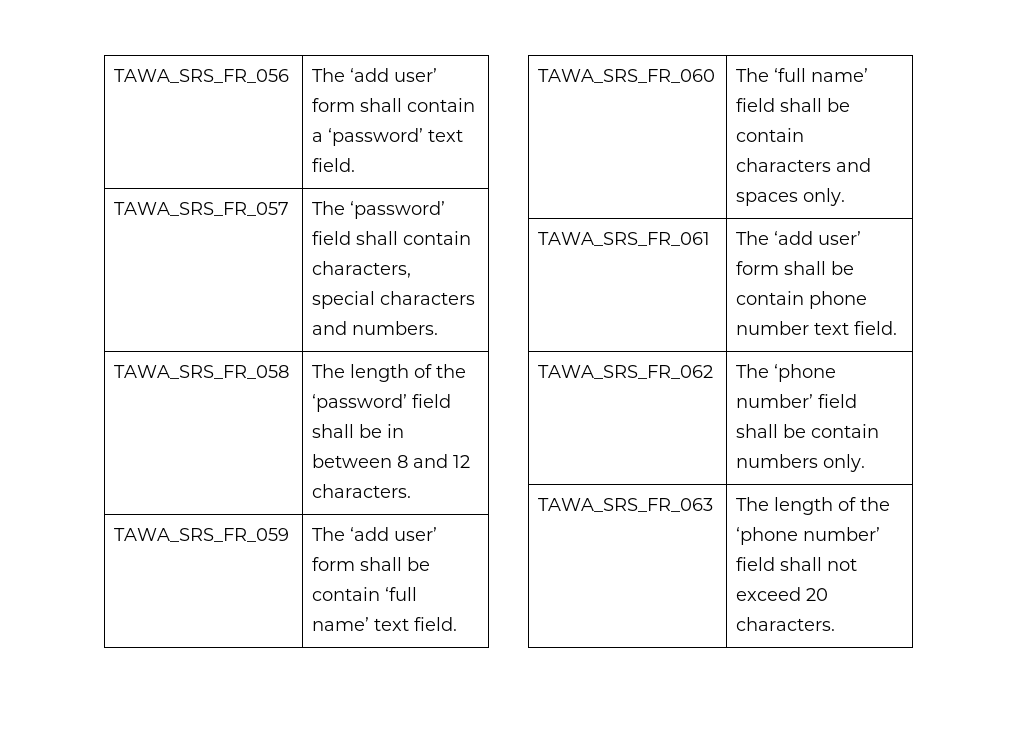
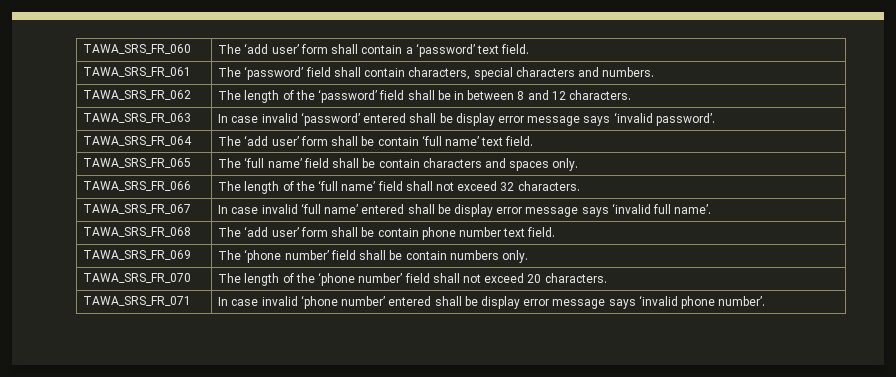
- TAWA_SRS_FR_056 | The ‘add user’ form shall contain a ‘password’ text field.
+ TAWA_SRS_FR_060 | The ‘add user’ form shall contain a ‘password’ text field.
- TAWA_SRS_FR_057 | The ‘password’ field shall contain characters, special characters and numbers.
+ TAWA_SRS_FR_061 | The ‘password’ field shall contain characters, special characters and numbers.
- TAWA_SRS_FR_058 | The length of the ‘password’ field shall be in between 8 and 12 characters.
+ TAWA_SRS_FR_062 | The length of the ‘password’ field shall be in between 8 and 12 characters.
- TAWA_SRS_FR_059 | The ‘add user’ form shall be contain ‘full name’ text field.
+ TAWA_SRS_FR_063 | In case invalid ‘password’ entered shall be display error message says ‘invalid password’.
+ TAWA_SRS_FR_064 | The ‘add user’ form shall be contain ‘full name’ text field.
- TAWA_SRS_FR_060 | The ‘full name’ field shall be contain characters and spaces only.
+ TAWA_SRS_FR_065 | The ‘full name’ field shall be contain characters and spaces only.
- TAWA_SRS_FR_061 | The ‘add user’ form shall be contain phone number text field.
+ TAWA_SRS_FR_066 | The length of the ‘full name’ field shall not exceed 32 characters.
+ TAWA_SRS_FR_067 | In case invalid ‘full name’ entered shall be display error message says ‘invalid full name’.
+ TAWA_SRS_FR_068 | The ‘add user’ form shall be contain phone number text field.
- TAWA_SRS_FR_062 | The ‘phone number’ field shall be contain numbers only.
+ TAWA_SRS_FR_069 | The ‘phone number’ field shall be contain numbers only.
- TAWA_SRS_FR_063 | The length of the ‘phone number’ field shall not exceed 20 characters.
+ TAWA_SRS_FR_070 | The length of the ‘phone number’ field shall not exceed 20 characters.
+ TAWA_SRS_FR_071 | In case invalid ‘phone number’ entered shall be display error message says ‘invalid phone number’.

